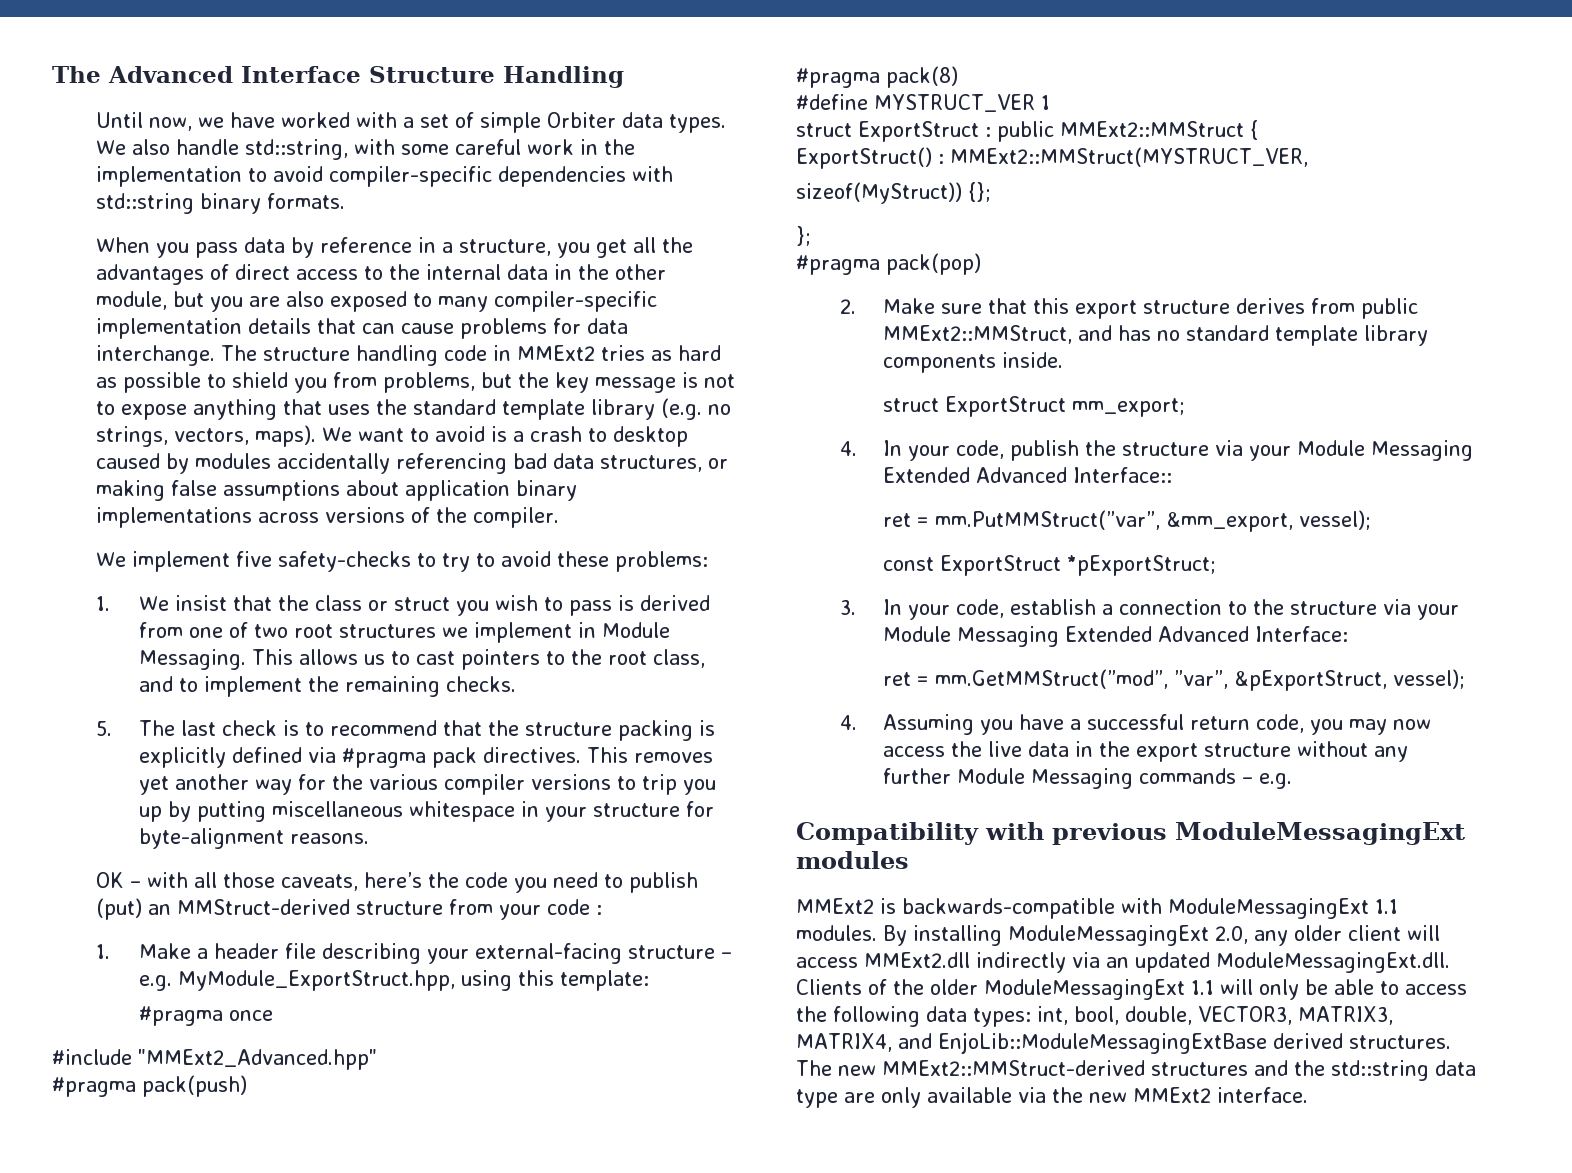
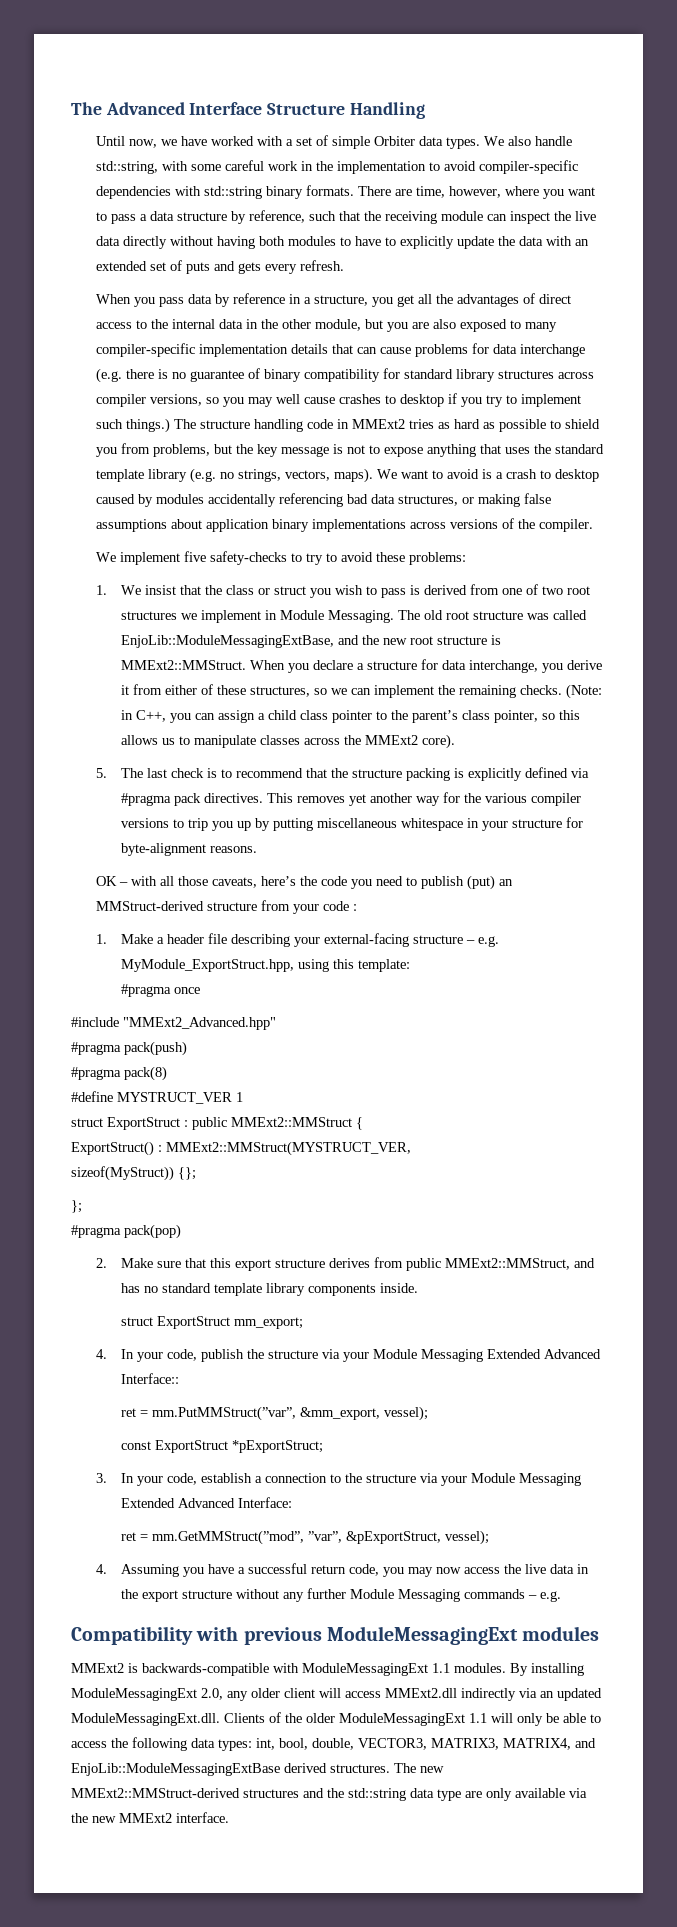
+ There are time, however, where you want to pass a data structure by reference, such that the receiving module can inspect the live data directly without having both modules to have to explicitly update the data with an extended set of puts and gets every refresh.
- When you pass data by reference in a structure, you get all the advantages of direct access to the internal data in the other module, but you are also exposed to many compiler-specific implementation details that can cause problems for data interchange.
+ When you pass data by reference in a structure, you get all the advantages of direct access to the internal data in the other module, but you are also exposed to many compiler-specific implementation details that can cause problems for data interchange (e.g. there is no guarantee of binary compatibility for standard library structures across compiler versions, so you may well cause crashes to desktop if you try to implement such things.)
- This allows us to cast pointers to the root class, and to implement the remaining checks.
+ The old root structure was called EnjoLib::ModuleMessagingExtBase, and the new root structure is MMExt2::MMStruct. When you declare a structure for data interchange, you derive it from either of these structures, so we can implement the remaining checks. (Note: in C++, you can assign a child class pointer to the parent’s class pointer, so this allows us to manipulate classes across the MMExt2 core).

